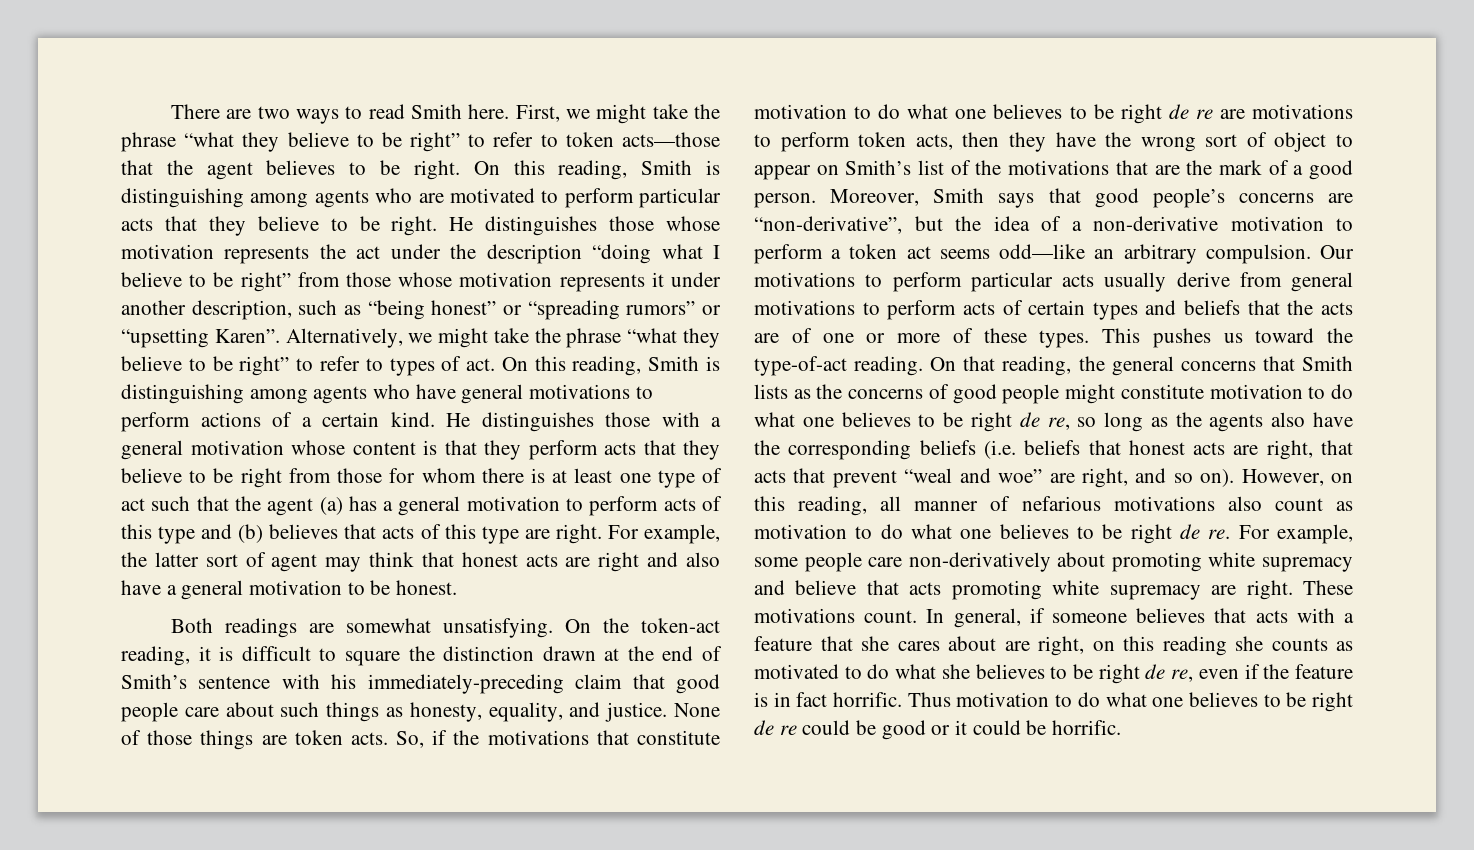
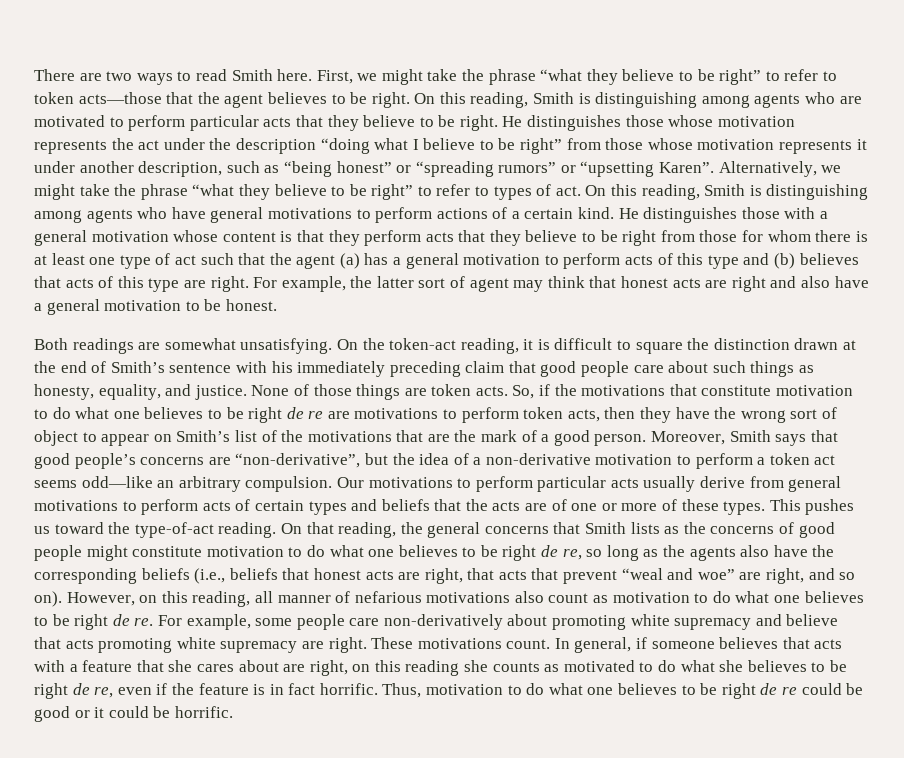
- On the token-act reading, it is difficult to square the distinction drawn at the end of Smith’s sentence with his immediately-preceding claim that good people care about such things as honesty, equality, and justice.
+ On the token-act reading, it is difficult to square the distinction drawn at the end of Smith’s sentence with his immediately preceding claim that good people care about such things as honesty, equality, and justice.
- On that reading, the general concerns that Smith lists as the concerns of good people might constitute motivation to do what one believes to be right de re, so long as the agents also have the corresponding beliefs (i.e. beliefs that honest acts are right, that acts that prevent “weal and woe” are right, and so on).
+ On that reading, the general concerns that Smith lists as the concerns of good people might constitute motivation to do what one believes to be right de re, so long as the agents also have the corresponding beliefs (i.e., beliefs that honest acts are right, that acts that prevent “weal and woe” are right, and so on).
- Thus motivation to do what one believes to be right de re could be good or it could be horrific.
+ Thus, motivation to do what one believes to be right de re could be good or it could be horrific.

